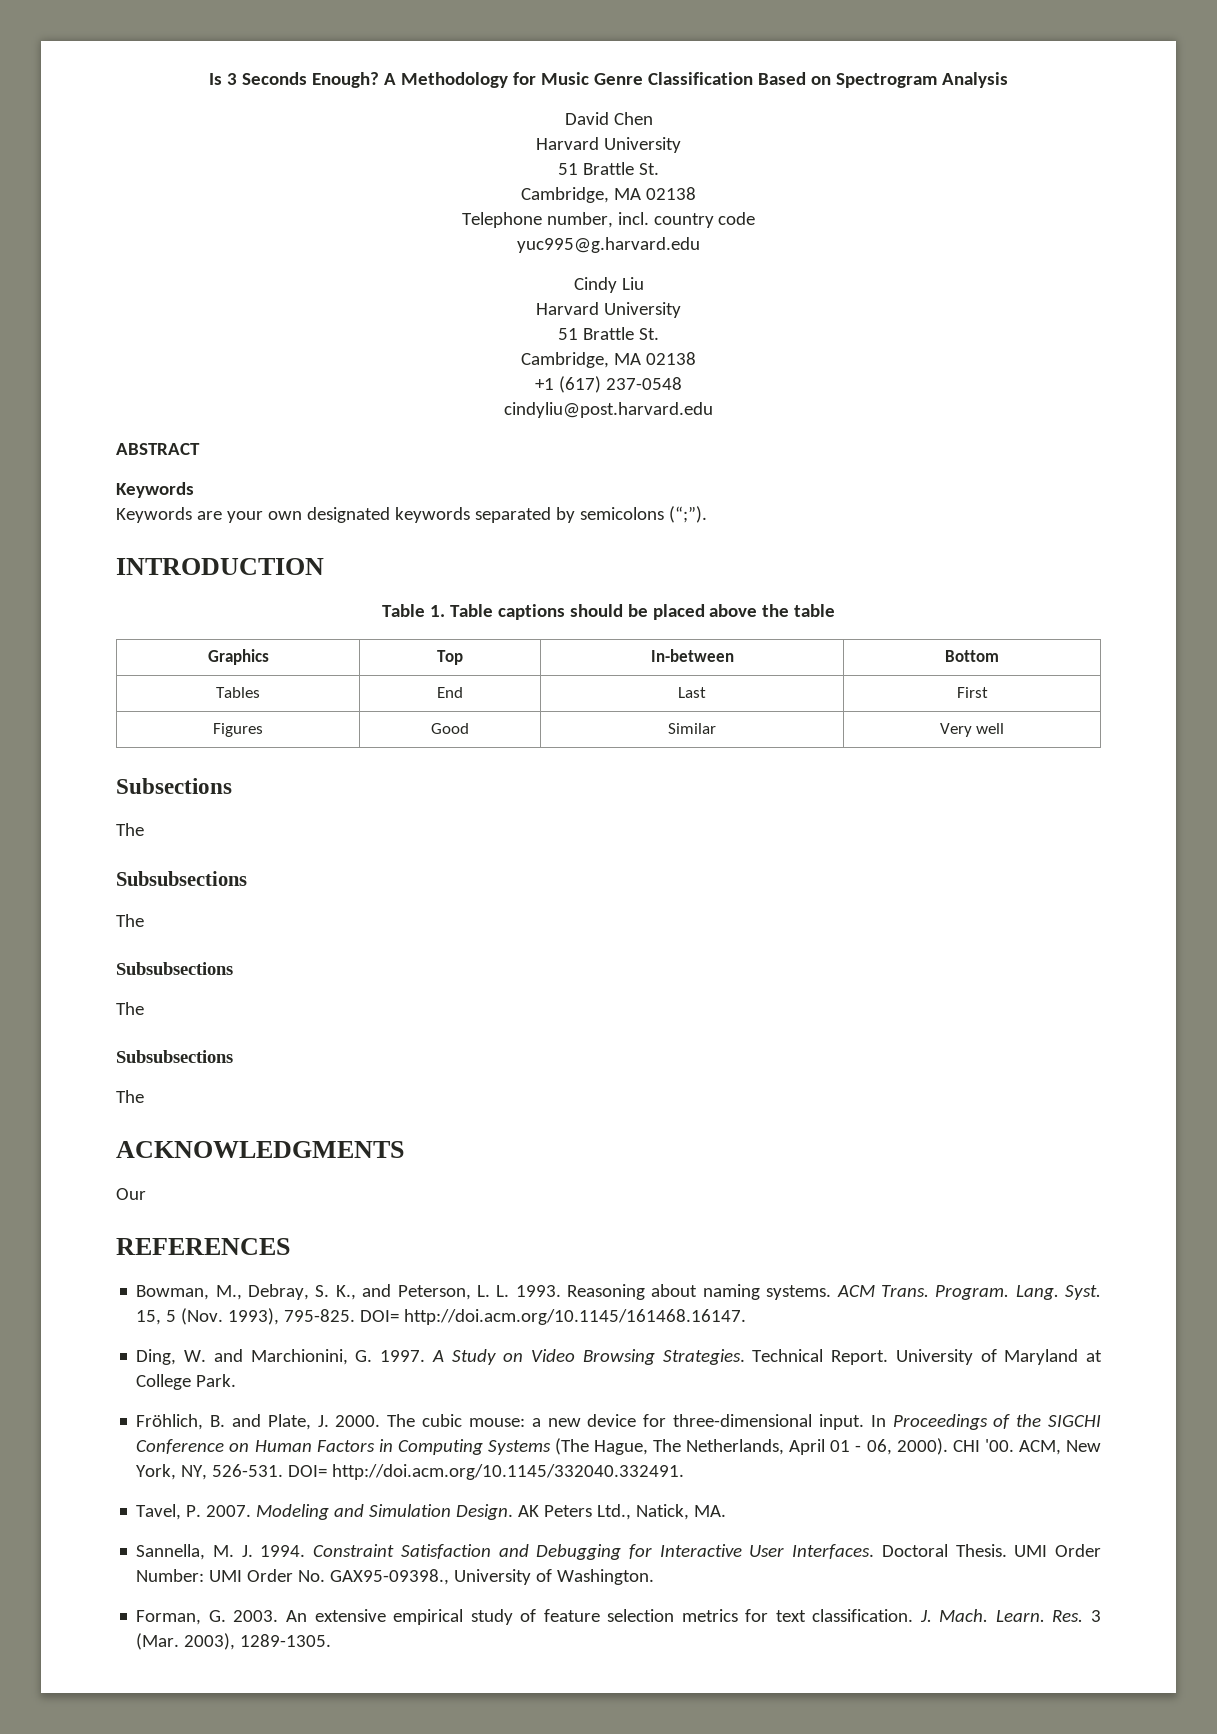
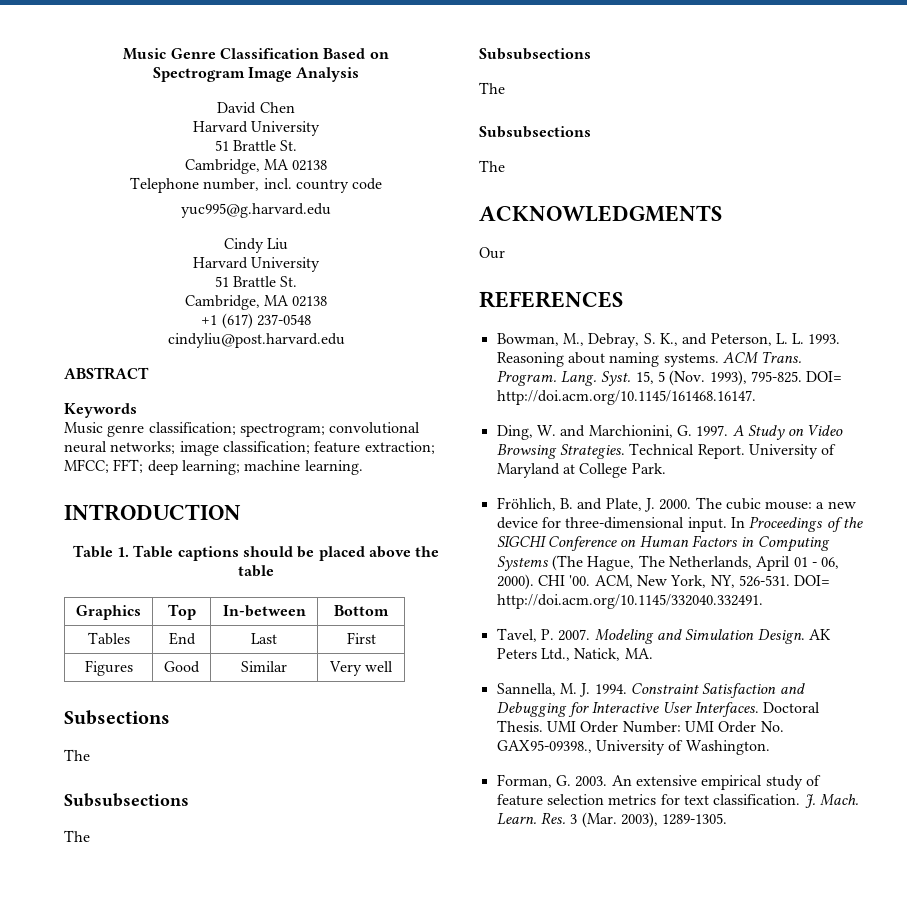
- Is 3 Seconds Enough? A Methodology for Music Genre Classification Based on Spectrogram Analysis
+ Music Genre Classification Based on
+ Spectrogram Image Analysis
- Keywords are your own designated keywords separated by semicolons (“;”).
+ Music genre classification; spectrogram; convolutional neural networks; image classification; feature extraction; MFCC; FFT; deep learning; machine learning.

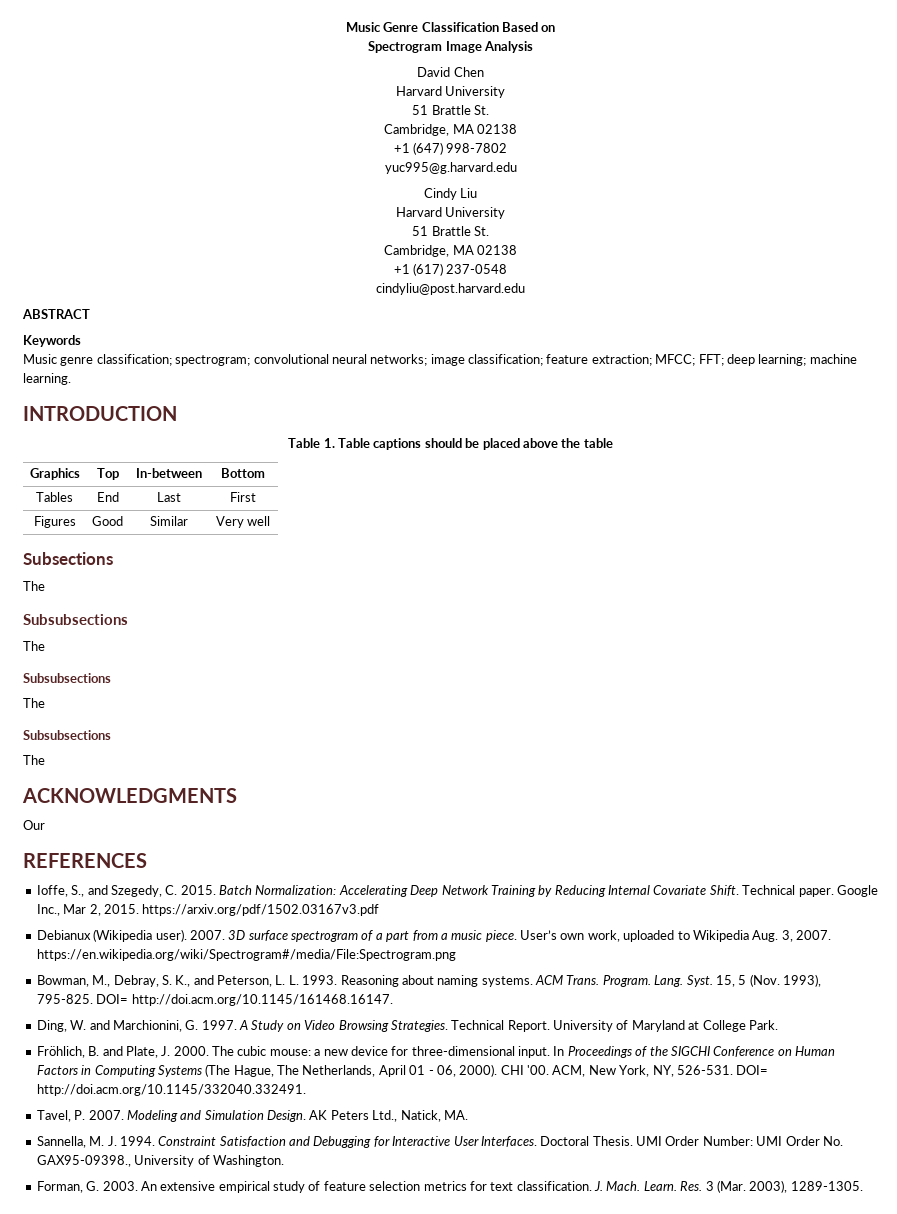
- Telephone number, incl. country code
+ +1 (647) 998-7802
+ Ioffe, S., and Szegedy, C. 2015. Batch Normalization: Accelerating Deep Network Training by Reducing Internal Covariate Shift. Technical paper. Google Inc., Mar 2, 2015. https://arxiv.org/pdf/1502.03167v3.pdf
+ Debianux (Wikipedia user). 2007. 3D surface spectrogram of a part from a music piece. User’s own work, uploaded to Wikipedia Aug. 3, 2007. https://en.wikipedia.org/wiki/Spectrogram#/media/File:Spectrogram.png

